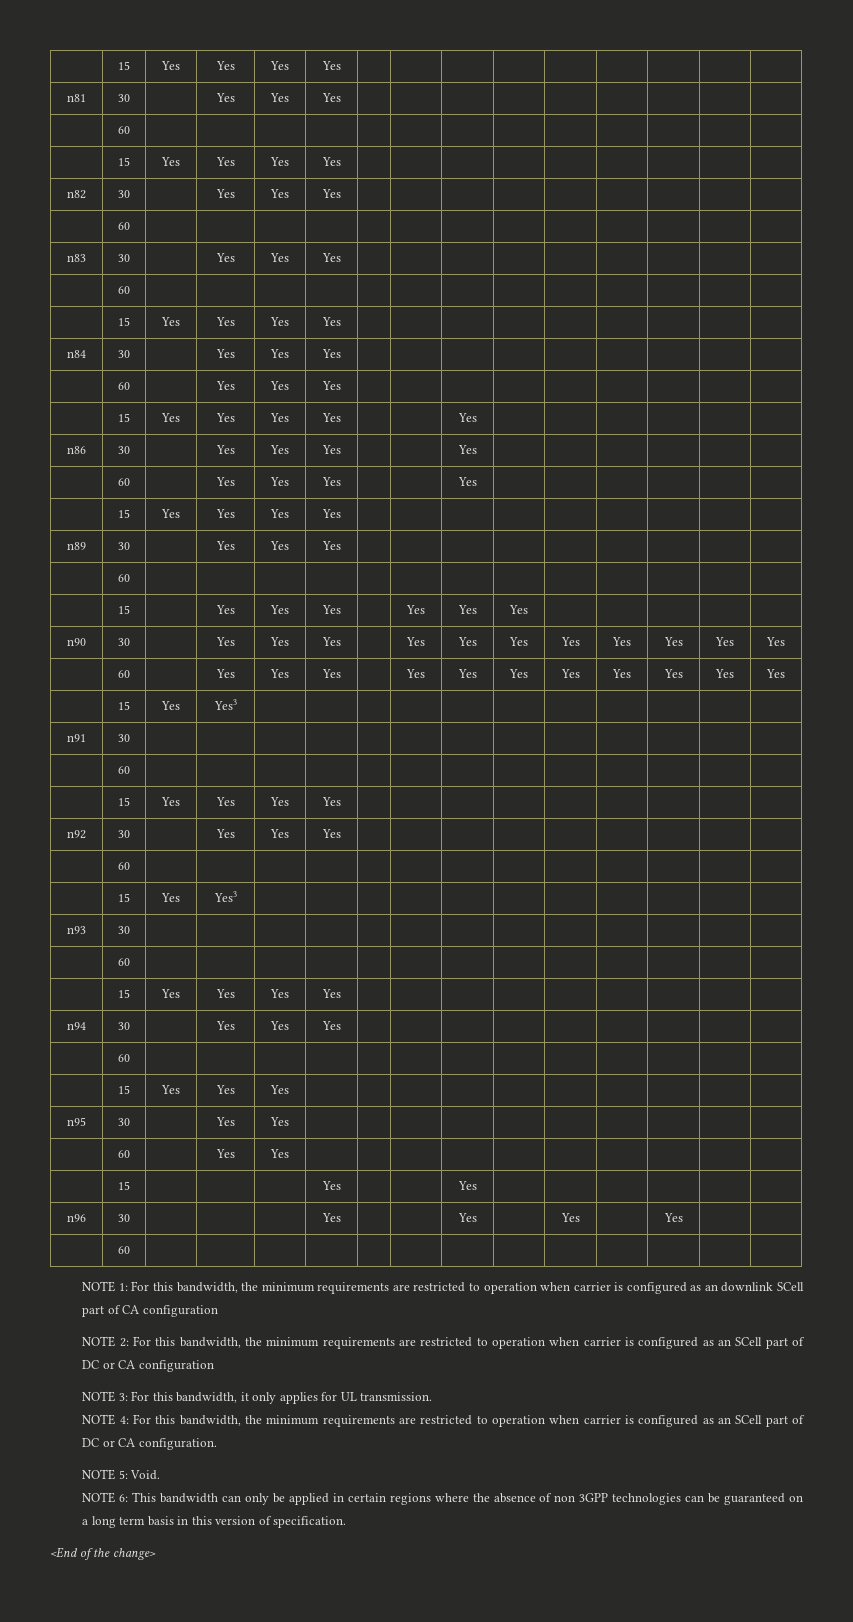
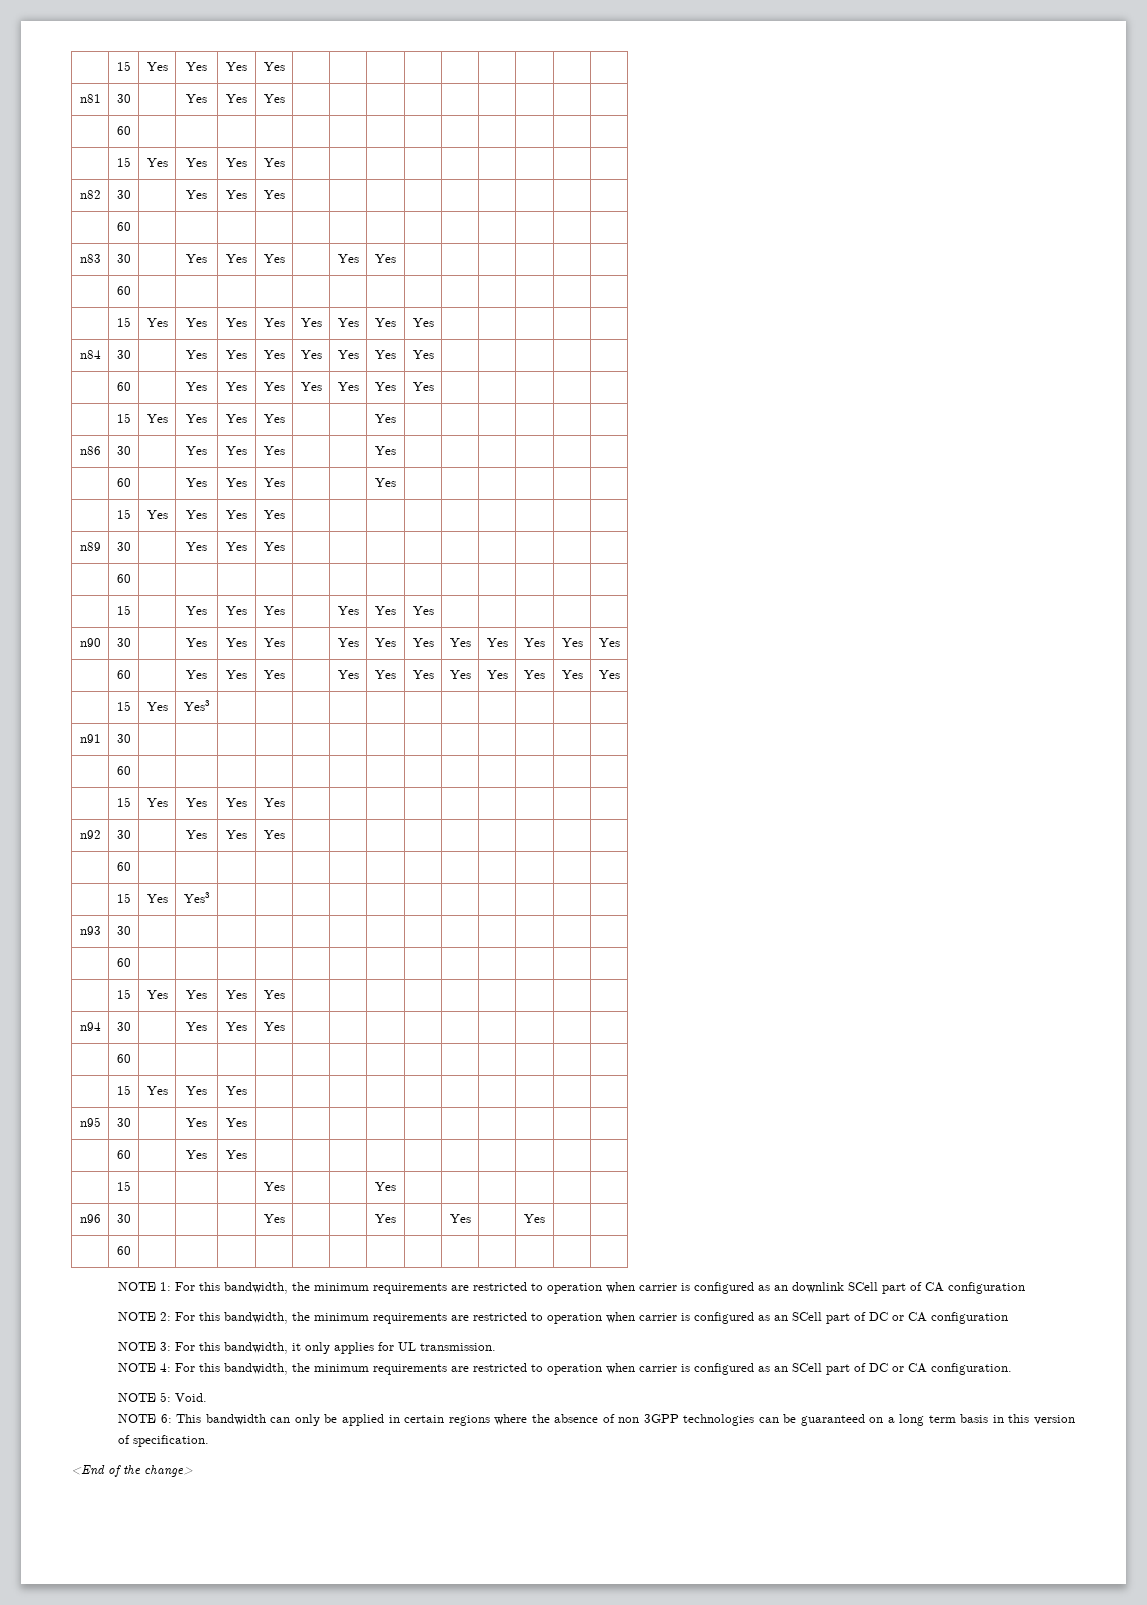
- n83 | 30 | | Yes | Yes | Yes | | | | | | | | |
+ n83 | 30 | | Yes | Yes | Yes | | Yes | Yes | | | | | |
  | 60 | | | | | | | | | | | | |
- | 15 | Yes | Yes | Yes | Yes | | | | | | | | |
+ | 15 | Yes | Yes | Yes | Yes | Yes | Yes | Yes | Yes | | | | |
- n84 | 30 | | Yes | Yes | Yes | | | | | | | | |
- | 60 | | Yes | Yes | Yes | | | | | | | | |
+ n84 | 30 | | Yes | Yes | Yes | Yes | Yes | Yes | Yes | | | | |
+ | 60 | | Yes | Yes | Yes | Yes | Yes | Yes | Yes | | | | |

